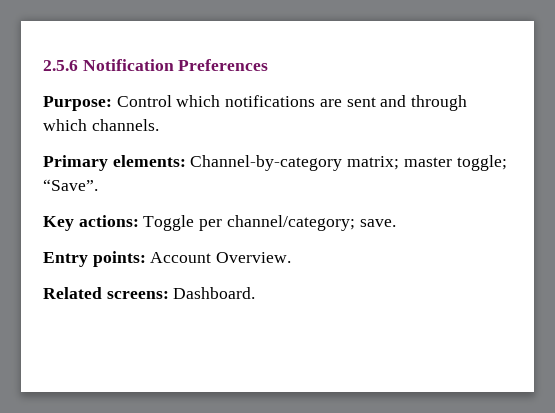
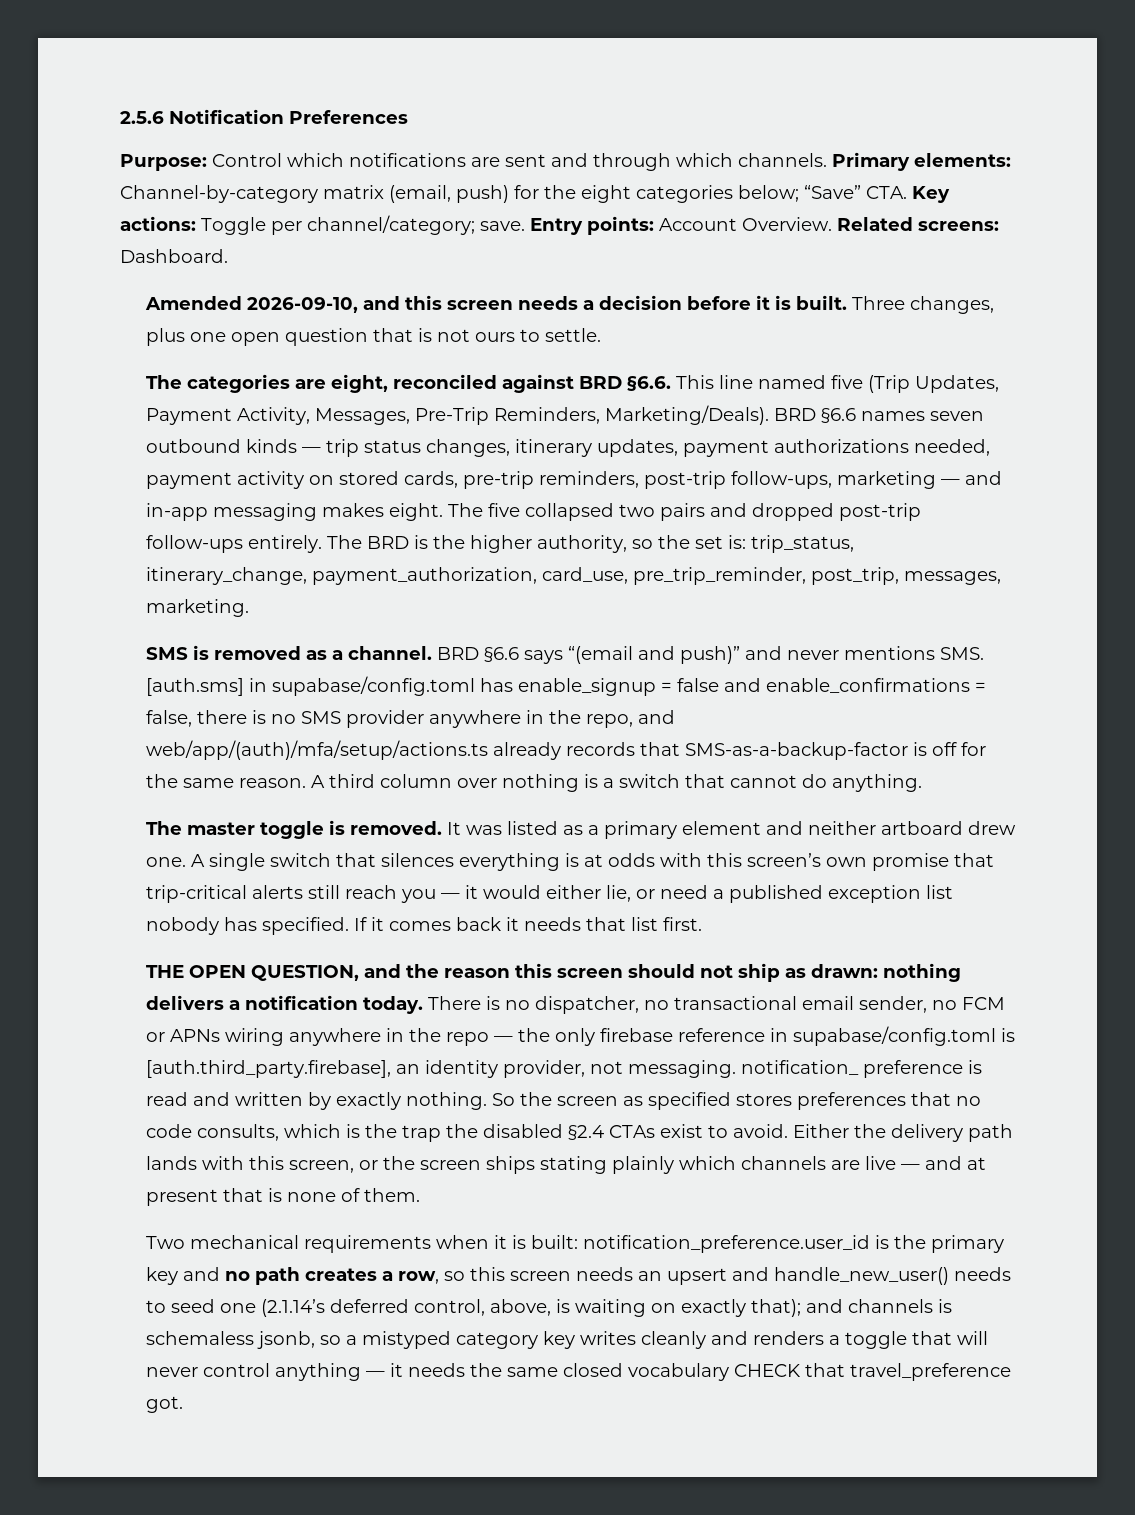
- Purpose: Control which notifications are sent and through which channels.
- Primary elements: Channel-by-category matrix; master toggle; “Save”.
- Key actions: Toggle per channel/category; save.
- Entry points: Account Overview.
- Related screens: Dashboard.
+ Purpose: Control which notifications are sent and through which channels. Primary elements: Channel-by-category matrix (email, push) for the eight categories below; “Save” CTA. Key actions: Toggle per channel/category; save. Entry points: Account Overview. Related screens: Dashboard.
+ Amended 2026-09-10, and this screen needs a decision before it is built. Three changes, plus one open question that is not ours to settle.
+ The categories are eight, reconciled against BRD §6.6. This line named five (Trip Updates, Payment Activity, Messages, Pre-Trip Reminders, Marketing/Deals). BRD §6.6 names seven outbound kinds — trip status changes, itinerary updates, payment authorizations needed, payment activity on stored cards, pre-trip reminders, post-trip follow-ups, marketing — and in-app messaging makes eight. The five collapsed two pairs and dropped post-trip follow-ups entirely. The BRD is the higher authority, so the set is: trip_status, itinerary_change, payment_authorization, card_use, pre_trip_reminder, post_trip, messages, marketing.
+ SMS is removed as a channel. BRD §6.6 says “(email and push)” and never mentions SMS. [auth.sms] in supabase/config.toml has enable_signup = false and enable_confirmations = false, there is no SMS provider anywhere in the repo, and web/app/(auth)/mfa/setup/actions.ts already records that SMS-as-a-backup-factor is off for the same reason. A third column over nothing is a switch that cannot do anything.
+ The master toggle is removed. It was listed as a primary element and neither artboard drew one. A single switch that silences everything is at odds with this screen’s own promise that trip-critical alerts still reach you — it would either lie, or need a published exception list nobody has specified. If it comes back it needs that list first.
+ THE OPEN QUESTION, and the reason this screen should not ship as drawn: nothing delivers a notification today. There is no dispatcher, no transactional email sender, no FCM or APNs wiring anywhere in the repo — the only firebase reference in supabase/config.toml is [auth.third_party.firebase], an identity provider, not messaging. notification_ preference is read and written by exactly nothing. So the screen as specified stores preferences that no code consults, which is the trap the disabled §2.4 CTAs exist to avoid. Either the delivery path lands with this screen, or the screen ships stating plainly which channels are live — and at present that is none of them.
+ Two mechanical requirements when it is built: notification_preference.user_id is the primary key and no path creates a row, so this screen needs an upsert and handle_new_user() needs to seed one (2.1.14’s deferred control, above, is waiting on exactly that); and channels is schemaless jsonb, so a mistyped category key writes cleanly and renders a toggle that will never control anything — it needs the same closed vocabulary CHECK that travel_preference got.

